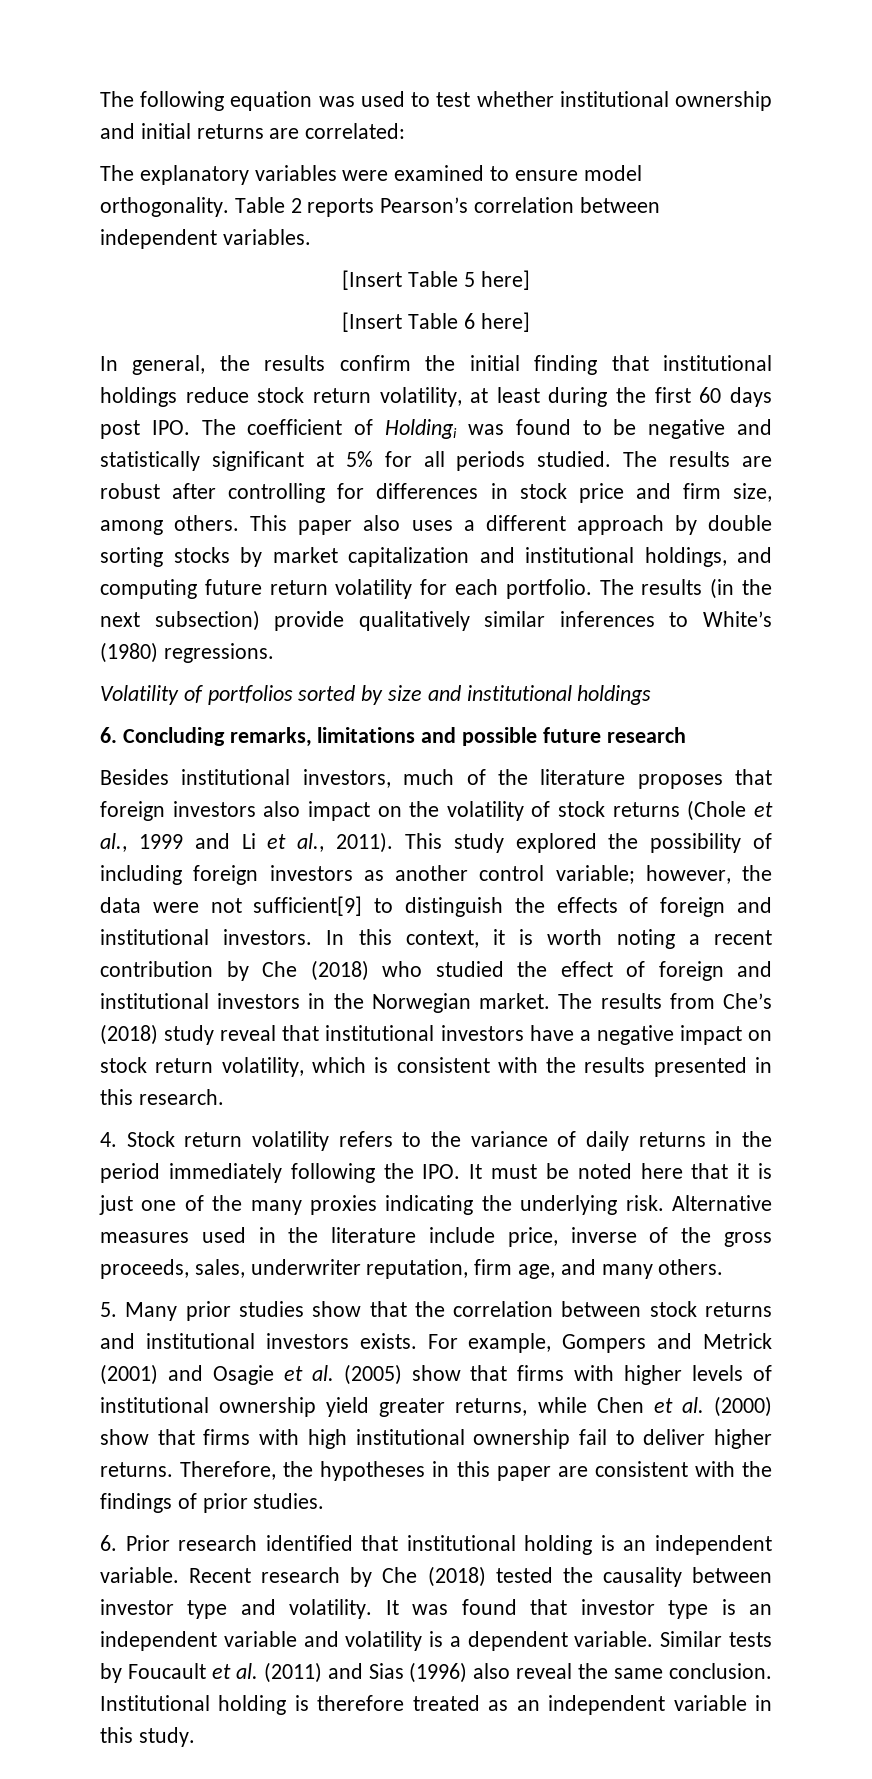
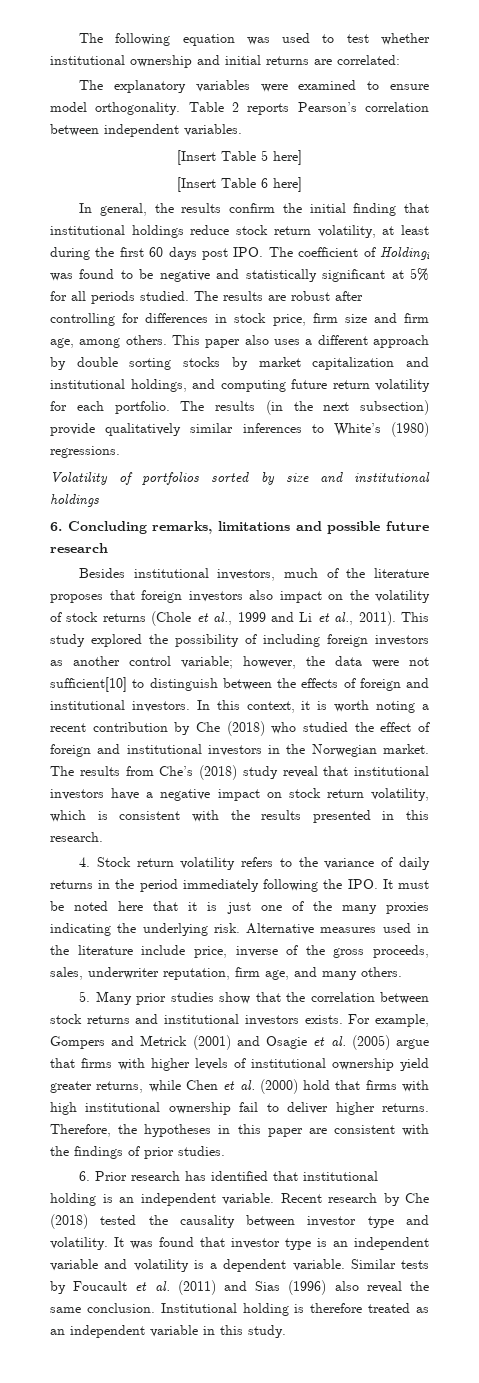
- The results are robust after controlling for differences in stock price and firm size, among others.
+ The results are robust after controlling for differences in stock price, firm size and firm age, among others.
- This study explored the possibility of including foreign investors as another control variable; however, the data were not sufficient[9] to distinguish the effects of foreign and institutional investors.
+ This study explored the possibility of including foreign investors as another control variable; however, the data were not sufficient[10] to distinguish between the effects of foreign and institutional investors.
- For example, Gompers and Metrick (2001) and Osagie et al. (2005) show that firms with higher levels of institutional ownership yield greater returns, while Chen et al. (2000) show that firms with high institutional ownership fail to deliver higher returns.
+ For example, Gompers and Metrick (2001) and Osagie et al. (2005) argue that firms with higher levels of institutional ownership yield greater returns, while Chen et al. (2000) hold that firms with high institutional ownership fail to deliver higher returns.
- 6. Prior research identified that institutional holding is an independent variable.
+ 6. Prior research has identified that institutional holding is an independent variable.

